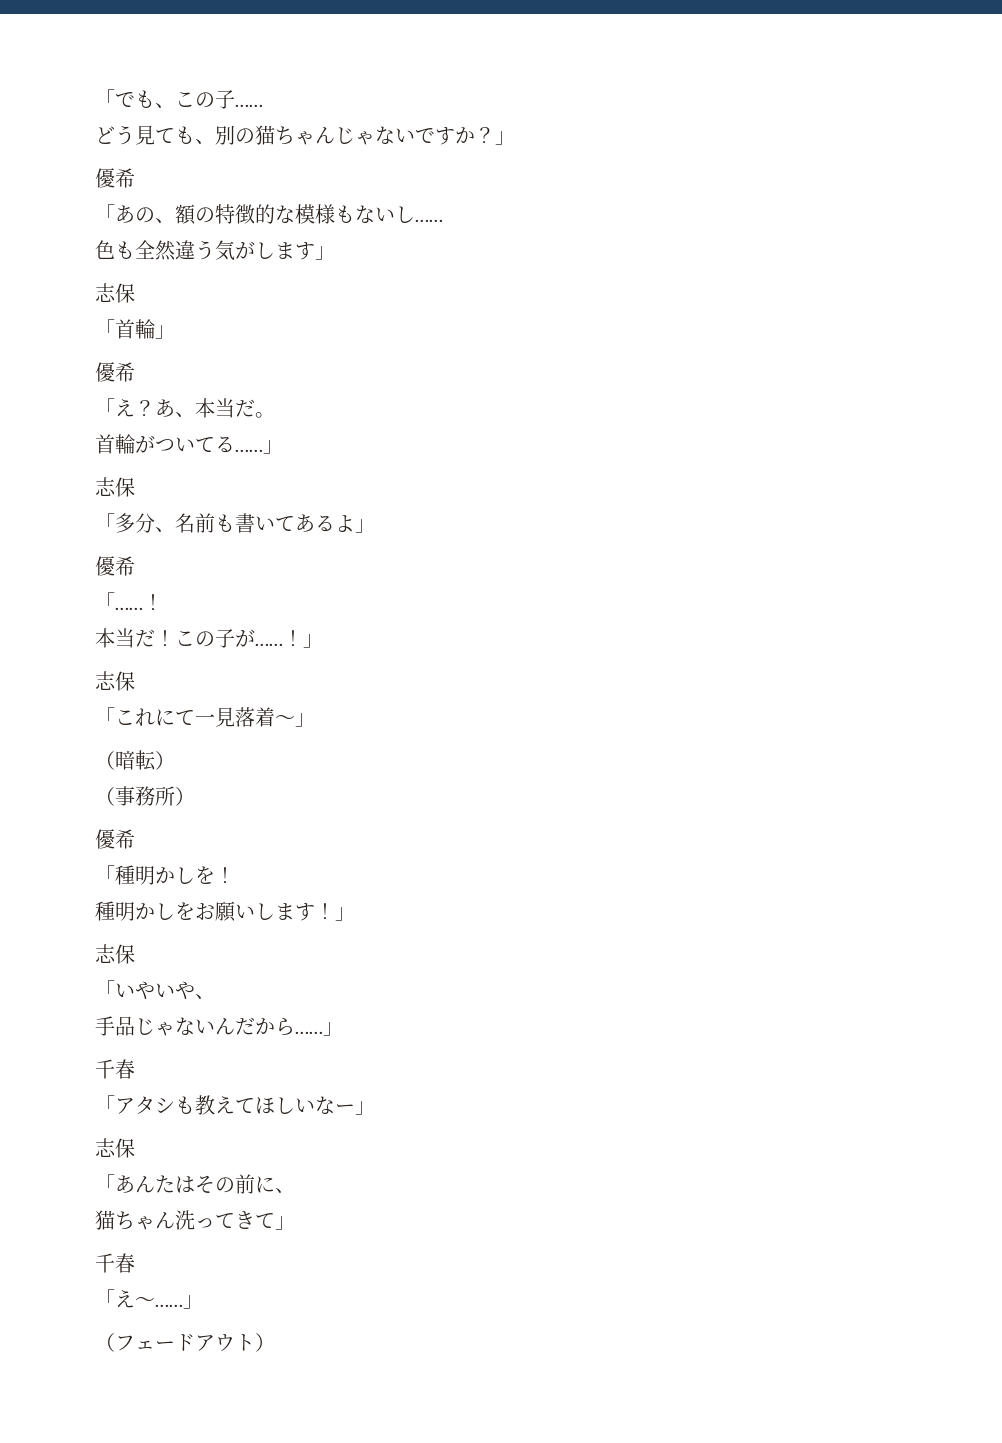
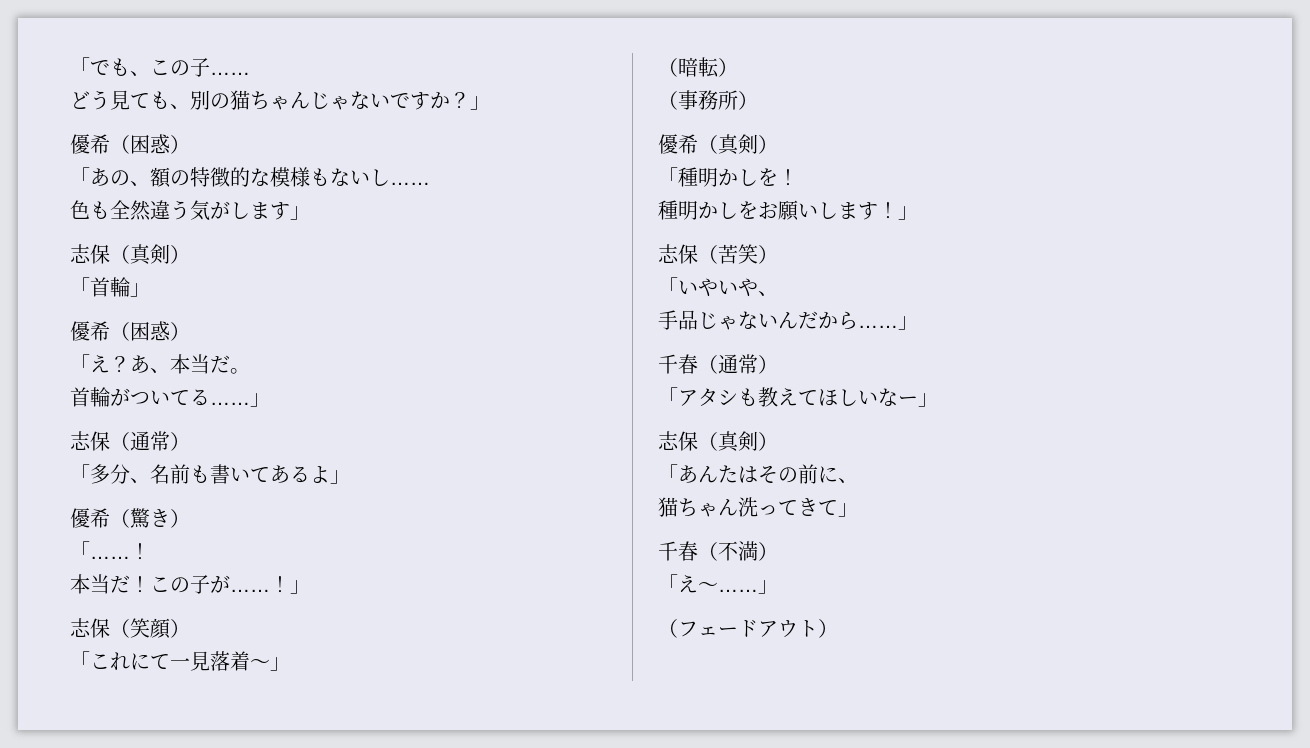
  どう見ても、別の猫ちゃんじゃないですか？」
- 優希
+ 優希（困惑）
  色も全然違う気がします」
- 志保
+ 志保（真剣）
  「首輪」
- 優希
+ 優希（困惑）
  首輪がついてる……」
- 志保
+ 志保（通常）
  「多分、名前も書いてあるよ」
- 優希
+ 優希（驚き）
  この子が……！」
- 志保
+ 志保（笑顔）
  （事務所）
- 優希
+ 優希（真剣）
  種明かしをお願いします！」
- 志保
+ 志保（苦笑）
  手品じゃないんだから……」
- 千春
+ 千春（通常）
  「アタシも教えてほしいなー」
- 志保
+ 志保（真剣）
  猫ちゃん洗ってきて」
- 千春
+ 千春（不満）

